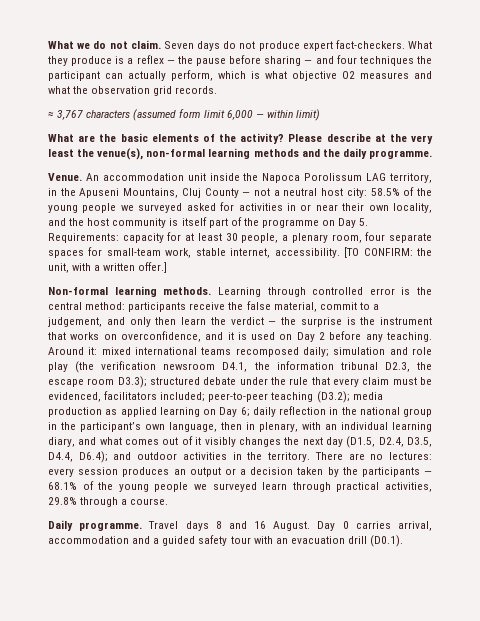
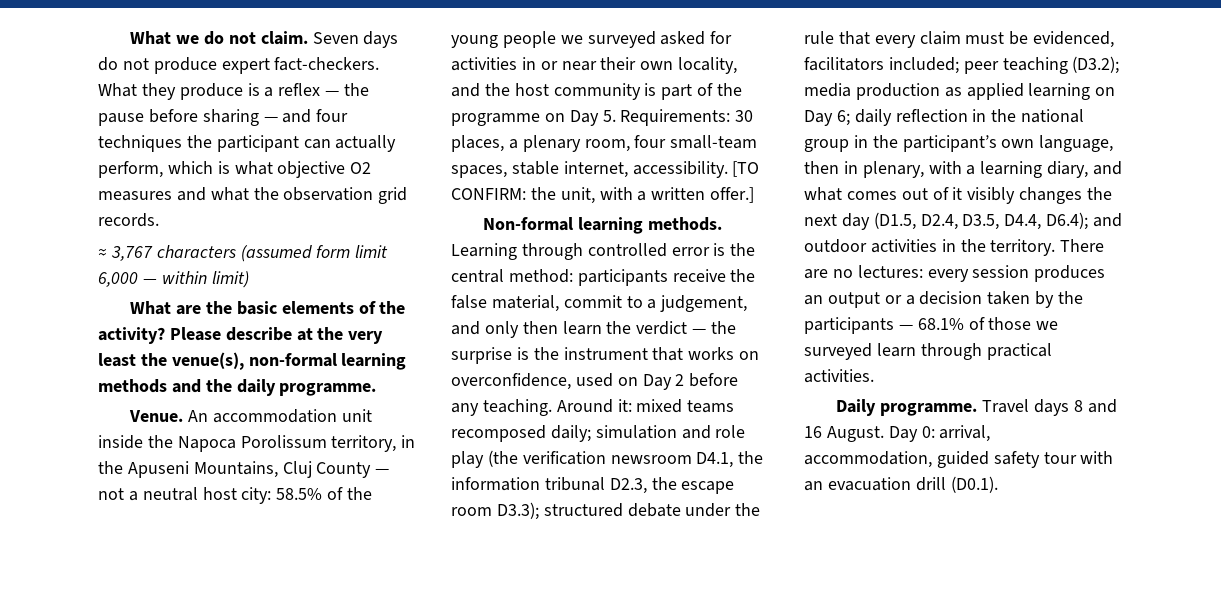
- An accommodation unit inside the Napoca Porolissum LAG territory, in the Apuseni Mountains, Cluj County — not a neutral host city: 58.5% of the young people we surveyed asked for activities in or near their own locality, and the host community is itself part of the programme on Day 5. Requirements: capacity for at least 30 people, a plenary room, four separate spaces for small-team work, stable internet, accessibility.
+ An accommodation unit inside the Napoca Porolissum territory, in the Apuseni Mountains, Cluj County — not a neutral host city: 58.5% of the young people we surveyed asked for activities in or near their own locality, and the host community is part of the programme on Day 5. Requirements: 30 places, a plenary room, four small-team spaces, stable internet, accessibility.
- Learning through controlled error is the central method: participants receive the false material, commit to a judgement, and only then learn the verdict — the surprise is the instrument that works on overconfidence, and it is used on Day 2 before any teaching.
+ Learning through controlled error is the central method: participants receive the false material, commit to a judgement, and only then learn the verdict — the surprise is the instrument that works on overconfidence, used on Day 2 before any teaching.
- mixed international teams recomposed daily;
+ mixed teams recomposed daily;
- peer-to-peer teaching (D3.2);
+ peer teaching (D3.2);
- daily reflection in the national group in the participant’s own language, then in plenary, with an individual learning diary, and what comes out of it visibly changes the next day (D1.5, D2.4, D3.5, D4.4, D6.4);
+ daily reflection in the national group in the participant’s own language, then in plenary, with a learning diary, and what comes out of it visibly changes the next day (D1.5, D2.4, D3.5, D4.4, D6.4);
- There are no lectures: every session produces an output or a decision taken by the participants — 68.1% of the young people we surveyed learn through practical activities, 29.8% through a course.
+ There are no lectures: every session produces an output or a decision taken by the participants — 68.1% of those we surveyed learn through practical activities.
- Day 0 carries arrival, accommodation and a guided safety tour with an evacuation drill (D0.1).
+ Day 0: arrival, accommodation, guided safety tour with an evacuation drill (D0.1).

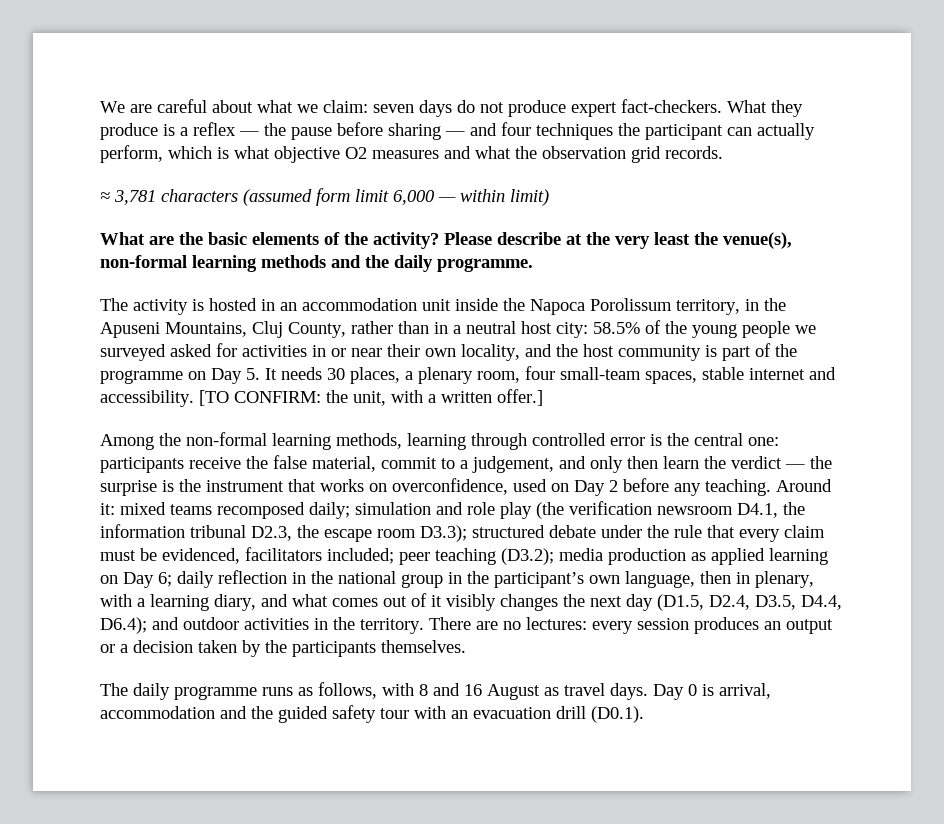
- What we do not claim. Seven days do not produce expert fact-checkers.
+ We are careful about what we claim: seven days do not produce expert fact-checkers.
- ≈ 3,767 characters (assumed form limit 6,000 — within limit)
+ ≈ 3,781 characters (assumed form limit 6,000 — within limit)
- Venue. An accommodation unit inside the Napoca Porolissum territory, in the Apuseni Mountains, Cluj County — not a neutral host city: 58.5% of the young people we surveyed asked for activities in or near their own locality, and the host community is part of the programme on Day 5. Requirements: 30 places, a plenary room, four small-team spaces, stable internet, accessibility.
+ The activity is hosted in an accommodation unit inside the Napoca Porolissum territory, in the Apuseni Mountains, Cluj County, rather than in a neutral host city: 58.5% of the young people we surveyed asked for activities in or near their own locality, and the host community is part of the programme on Day 5. It needs 30 places, a plenary room, four small-team spaces, stable internet and accessibility.
- Non-formal learning methods. Learning through controlled error is the central method: participants receive the false material, commit to a judgement, and only then learn the verdict — the surprise is the instrument that works on overconfidence, used on Day 2 before any teaching.
+ Among the non-formal learning methods, learning through controlled error is the central one: participants receive the false material, commit to a judgement, and only then learn the verdict — the surprise is the instrument that works on overconfidence, used on Day 2 before any teaching.
- There are no lectures: every session produces an output or a decision taken by the participants — 68.1% of those we surveyed learn through practical activities.
- Daily programme. Travel days 8 and 16 August. Day 0: arrival, accommodation, guided safety tour with an evacuation drill (D0.1).
+ There are no lectures: every session produces an output or a decision taken by the participants themselves.
+ The daily programme runs as follows, with 8 and 16 August as travel days. Day 0 is arrival, accommodation and the guided safety tour with an evacuation drill (D0.1).

